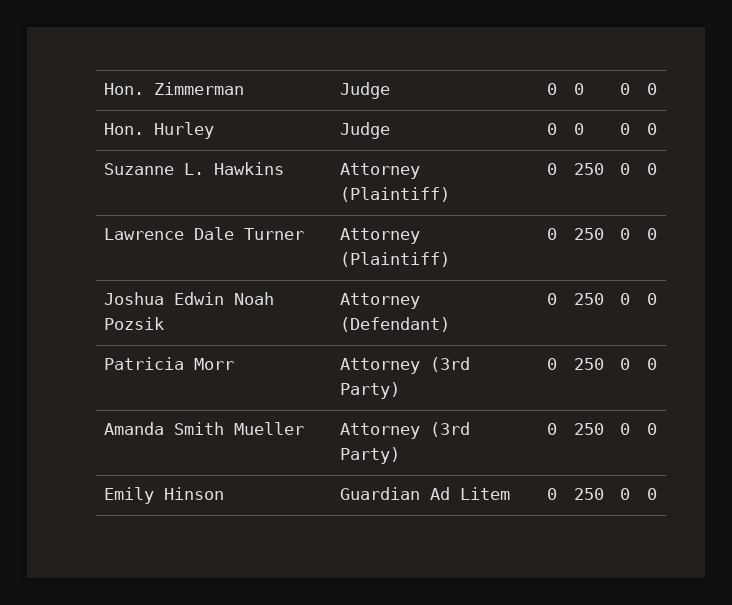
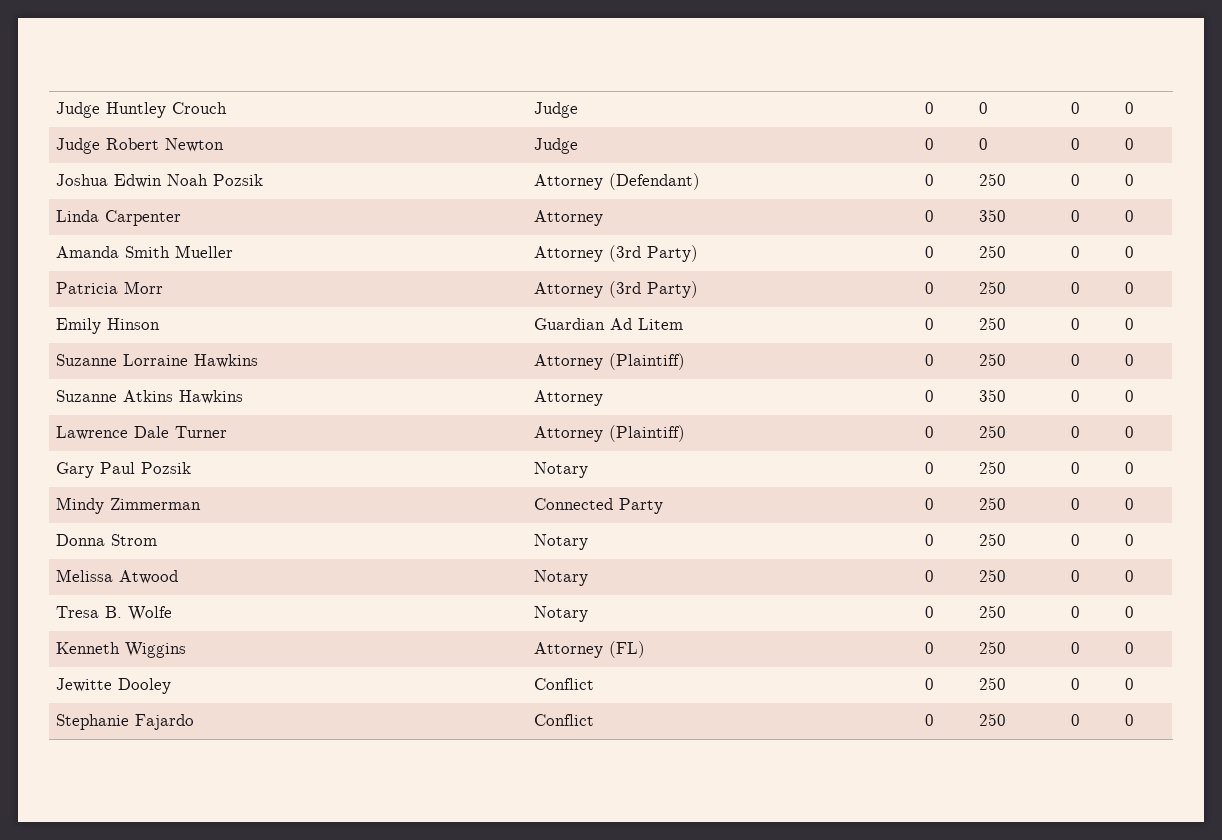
- Hon. Zimmerman | Judge | 0 | 0 | 0 | 0
- Hon. Hurley | Judge | 0 | 0 | 0 | 0
- Suzanne L. Hawkins | Attorney (Plaintiff) | 0 | 250 | 0 | 0
- Lawrence Dale Turner | Attorney (Plaintiff) | 0 | 250 | 0 | 0
+ Judge Huntley Crouch | Judge | 0 | 0 | 0 | 0
+ Judge Robert Newton | Judge | 0 | 0 | 0 | 0
+ Linda Carpenter | Attorney | 0 | 350 | 0 | 0
+ Amanda Smith Mueller | Attorney (3rd Party) | 0 | 250 | 0 | 0
  Patricia Morr | Attorney (3rd Party) | 0 | 250 | 0 | 0
- Amanda Smith Mueller | Attorney (3rd Party) | 0 | 250 | 0 | 0
+ Suzanne Lorraine Hawkins | Attorney (Plaintiff) | 0 | 250 | 0 | 0
+ Suzanne Atkins Hawkins | Attorney | 0 | 350 | 0 | 0
+ Lawrence Dale Turner | Attorney (Plaintiff) | 0 | 250 | 0 | 0
+ Gary Paul Pozsik | Notary | 0 | 250 | 0 | 0
+ Mindy Zimmerman | Connected Party | 0 | 250 | 0 | 0
+ Donna Strom | Notary | 0 | 250 | 0 | 0
+ Melissa Atwood | Notary | 0 | 250 | 0 | 0
+ Tresa B. Wolfe | Notary | 0 | 250 | 0 | 0
+ Kenneth Wiggins | Attorney (FL) | 0 | 250 | 0 | 0
+ Jewitte Dooley | Conflict | 0 | 250 | 0 | 0
+ Stephanie Fajardo | Conflict | 0 | 250 | 0 | 0

